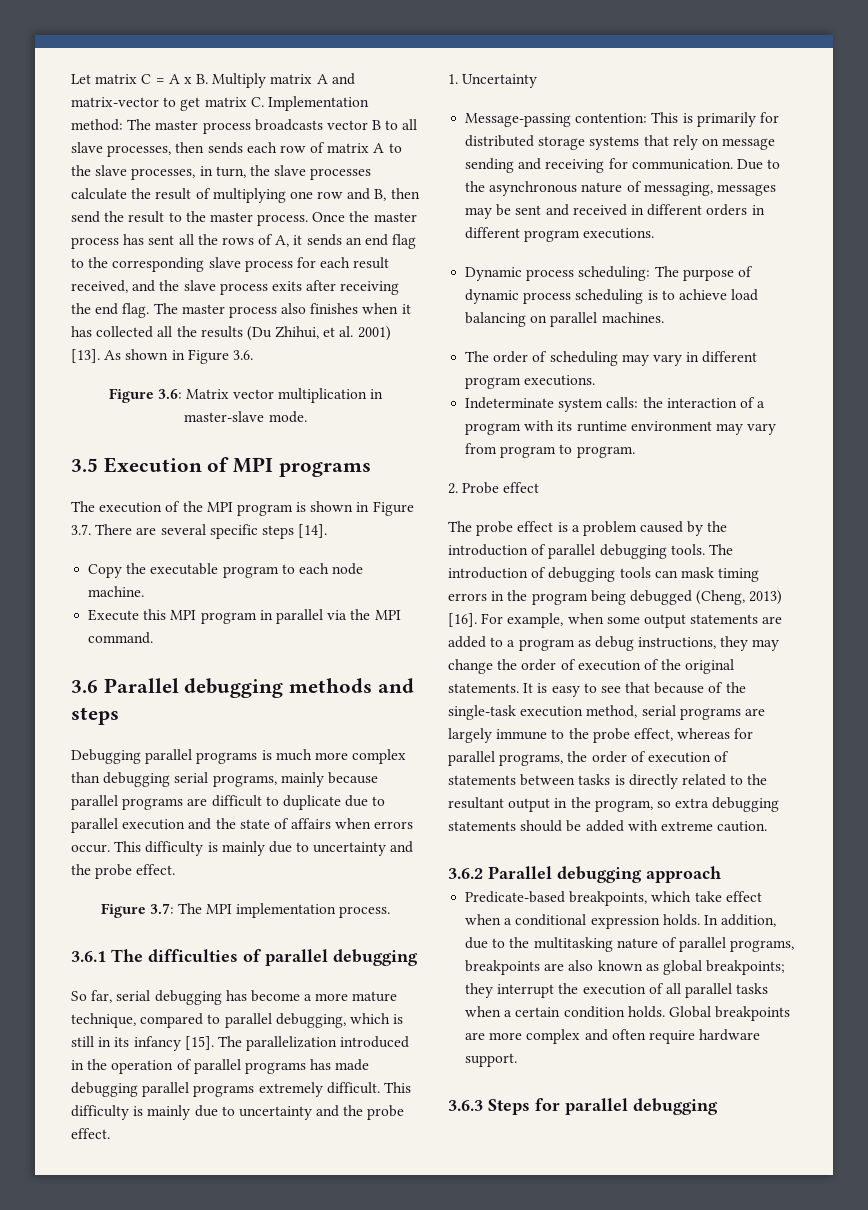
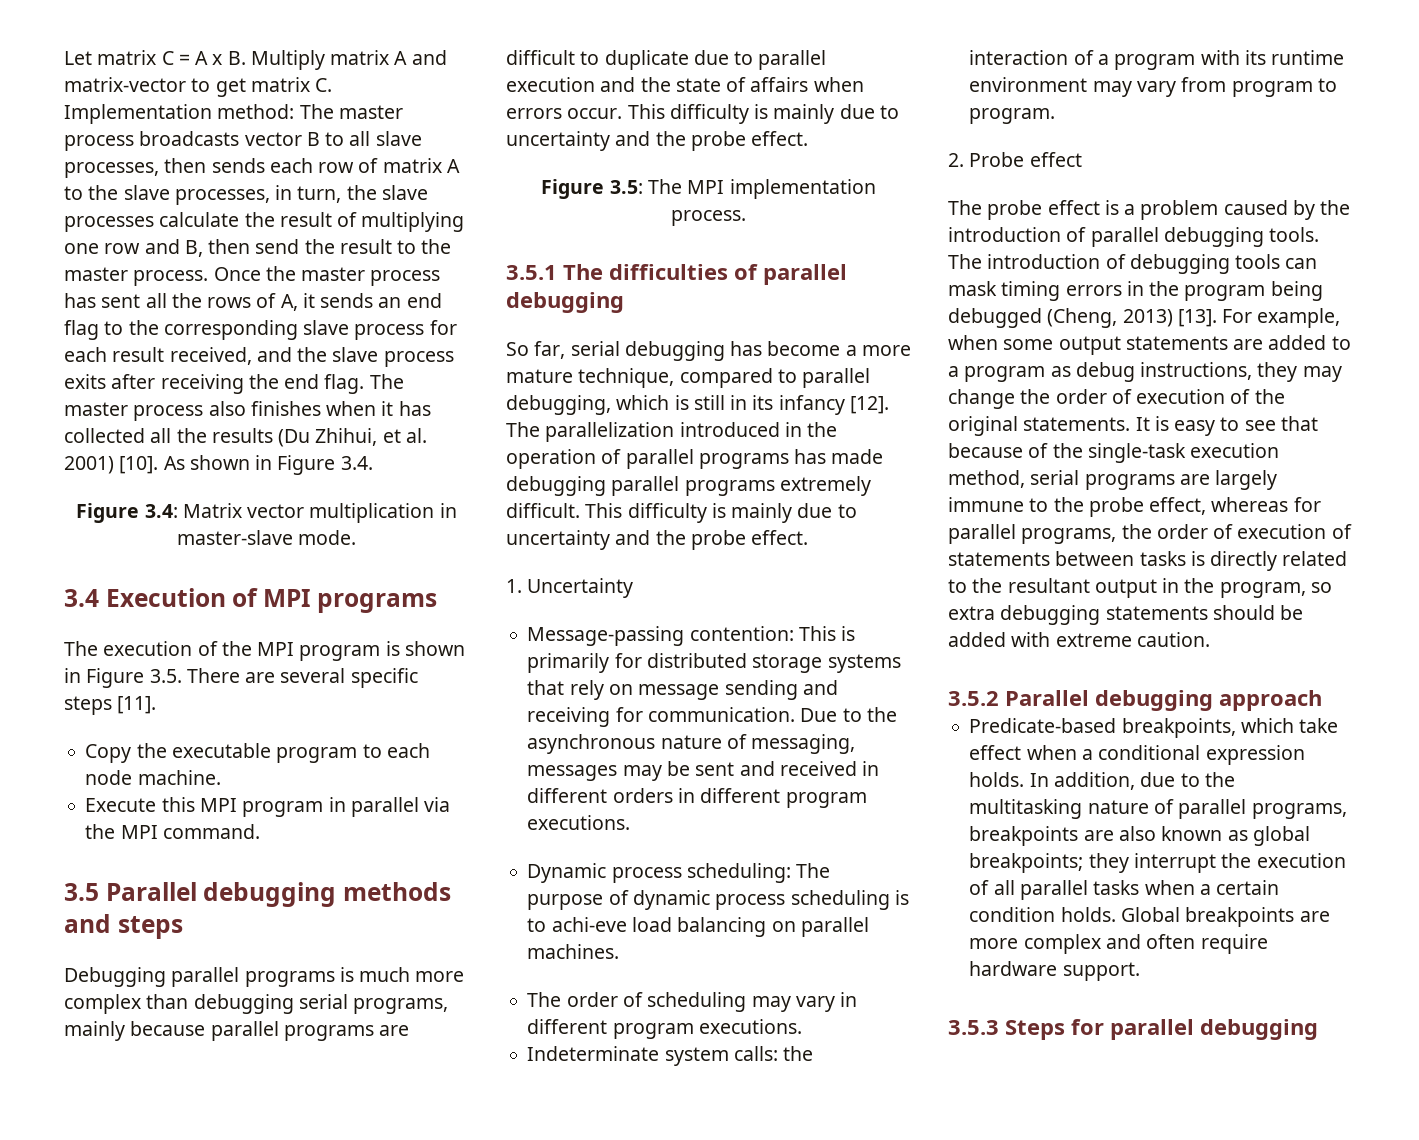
- The master process also finishes when it has collected all the results (Du Zhihui, et al. 2001) [13].
+ The master process also finishes when it has collected all the results (Du Zhihui, et al. 2001) [10].
- As shown in Figure 3.6.
- Figure 3.6: Matrix vector multiplication in master-slave mode.
+ As shown in Figure 3.4.
+ Figure 3.4: Matrix vector multiplication in master-slave mode.
- 3.5 Execution of MPI programs
+ 3.4 Execution of MPI programs
- The execution of the MPI program is shown in Figure 3.7. There are several specific steps [14].
+ The execution of the MPI program is shown in Figure 3.5. There are several specific steps [11].
- 3.6 Parallel debugging methods and steps
+ 3.5 Parallel debugging methods and steps
- Figure 3.7: The MPI implementation process.
+ Figure 3.5: The MPI implementation process.
- 3.6.1 The difficulties of parallel debugging
+ 3.5.1 The difficulties of parallel debugging
- So far, serial debugging has become a more mature technique, compared to parallel debugging, which is still in its infancy [15].
+ So far, serial debugging has become a more mature technique, compared to parallel debugging, which is still in its infancy [12].
- Dynamic process scheduling: The purpose of dynamic process scheduling is to achieve load balancing on parallel machines.
+ Dynamic process scheduling: The purpose of dynamic process scheduling is to achi-eve load balancing on parallel machines.
- The introduction of debugging tools can mask timing errors in the program being debugged (Cheng, 2013) [16].
+ The introduction of debugging tools can mask timing errors in the program being debugged (Cheng, 2013) [13].
- 3.6.2 Parallel debugging approach
+ 3.5.2 Parallel debugging approach
- 3.6.3 Steps for parallel debugging
+ 3.5.3 Steps for parallel debugging

